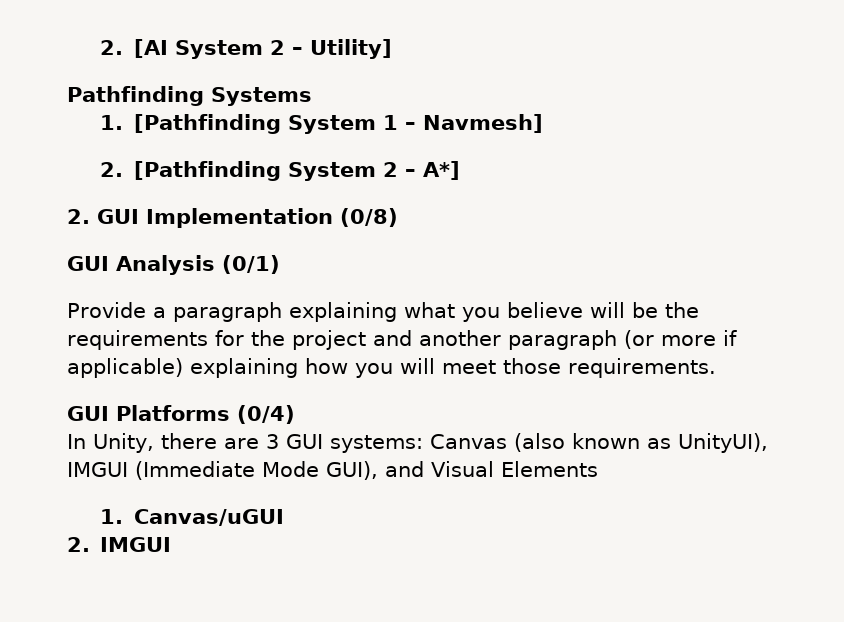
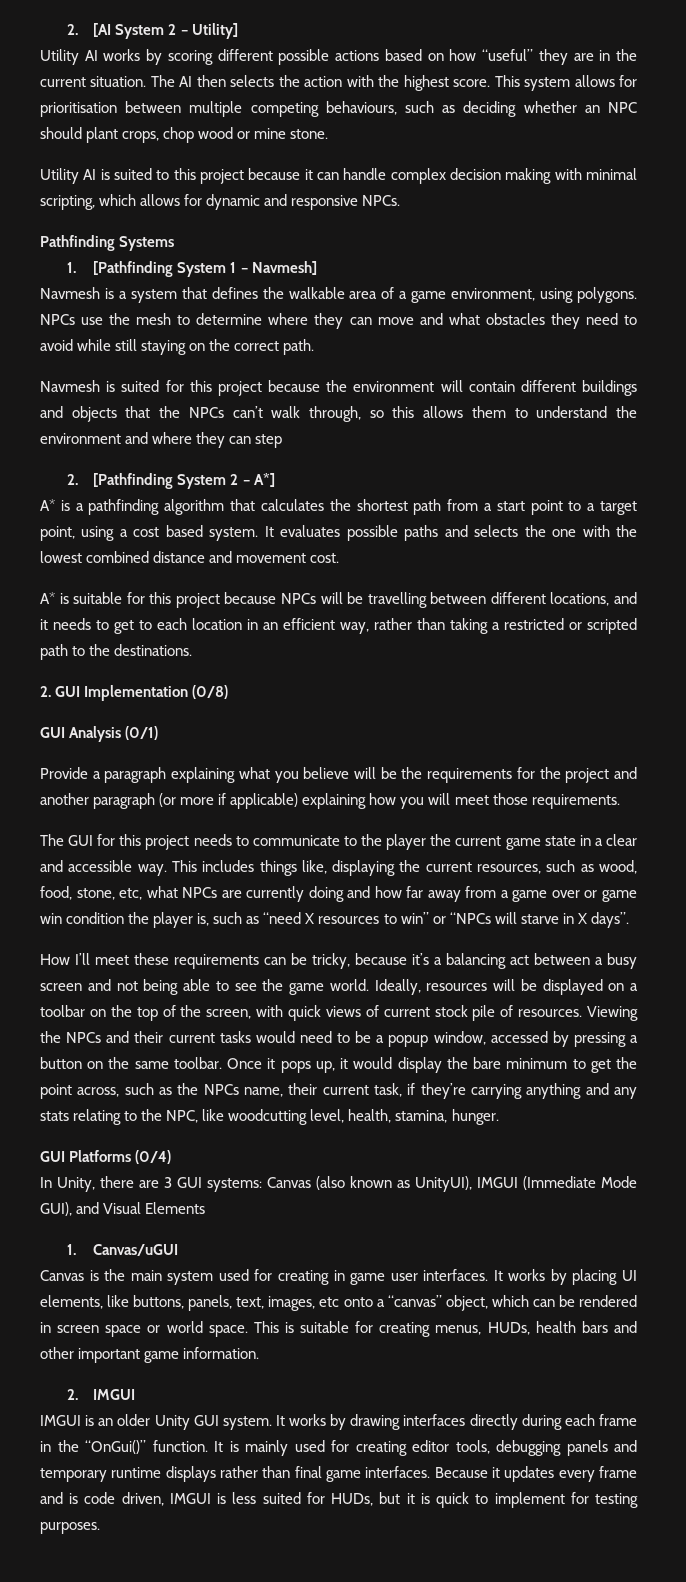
+ Utility AI works by scoring different possible actions based on how “useful” they are in the current situation. The AI then selects the action with the highest score. This system allows for prioritisation between multiple competing behaviours, such as deciding whether an NPC should plant crops, chop wood or mine stone.
+ Utility AI is suited to this project because it can handle complex decision making with minimal scripting, which allows for dynamic and responsive NPCs.
+ Navmesh is a system that defines the walkable area of a game environment, using polygons. NPCs use the mesh to determine where they can move and what obstacles they need to avoid while still staying on the correct path.
+ Navmesh is suited for this project because the environment will contain different buildings and objects that the NPCs can’t walk through, so this allows them to understand the environment and where they can step
+ A* is a pathfinding algorithm that calculates the shortest path from a start point to a target point, using a cost based system. It evaluates possible paths and selects the one with the lowest combined distance and movement cost.
+ A* is suitable for this project because NPCs will be travelling between different locations, and it needs to get to each location in an efficient way, rather than taking a restricted or scripted path to the destinations.
+ The GUI for this project needs to communicate to the player the current game state in a clear and accessible way. This includes things like, displaying the current resources, such as wood, food, stone, etc, what NPCs are currently doing and how far away from a game over or game win condition the player is, such as “need X resources to win” or “NPCs will starve in X days”.
+ How I’ll meet these requirements can be tricky, because it’s a balancing act between a busy screen and not being able to see the game world. Ideally, resources will be displayed on a toolbar on the top of the screen, with quick views of current stock pile of resources. Viewing the NPCs and their current tasks would need to be a popup window, accessed by pressing a button on the same toolbar. Once it pops up, it would display the bare minimum to get the point across, such as the NPCs name, their current task, if they’re carrying anything and any stats relating to the NPC, like woodcutting level, health, stamina, hunger.
+ Canvas is the main system used for creating in game user interfaces. It works by placing UI elements, like buttons, panels, text, images, etc onto a “canvas” object, which can be rendered in screen space or world space. This is suitable for creating menus, HUDs, health bars and other important game information.
  2. IMGUI
+ IMGUI is an older Unity GUI system. It works by drawing interfaces directly during each frame in the “OnGui()” function. It is mainly used for creating editor tools, debugging panels and temporary runtime displays rather than final game interfaces. Because it updates every frame and is code driven, IMGUI is less suited for HUDs, but it is quick to implement for testing purposes.

